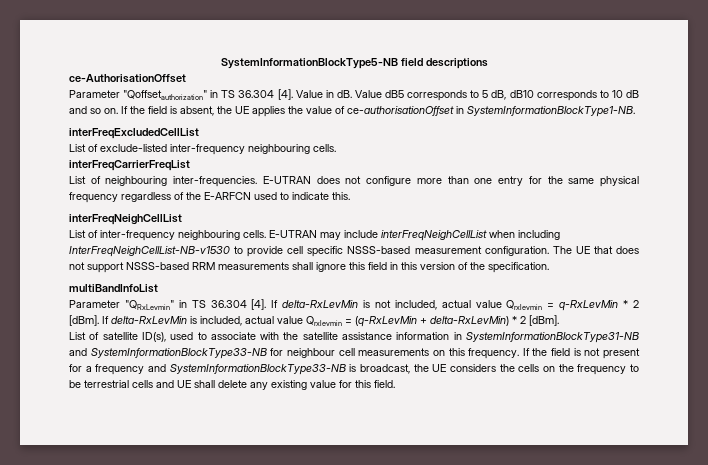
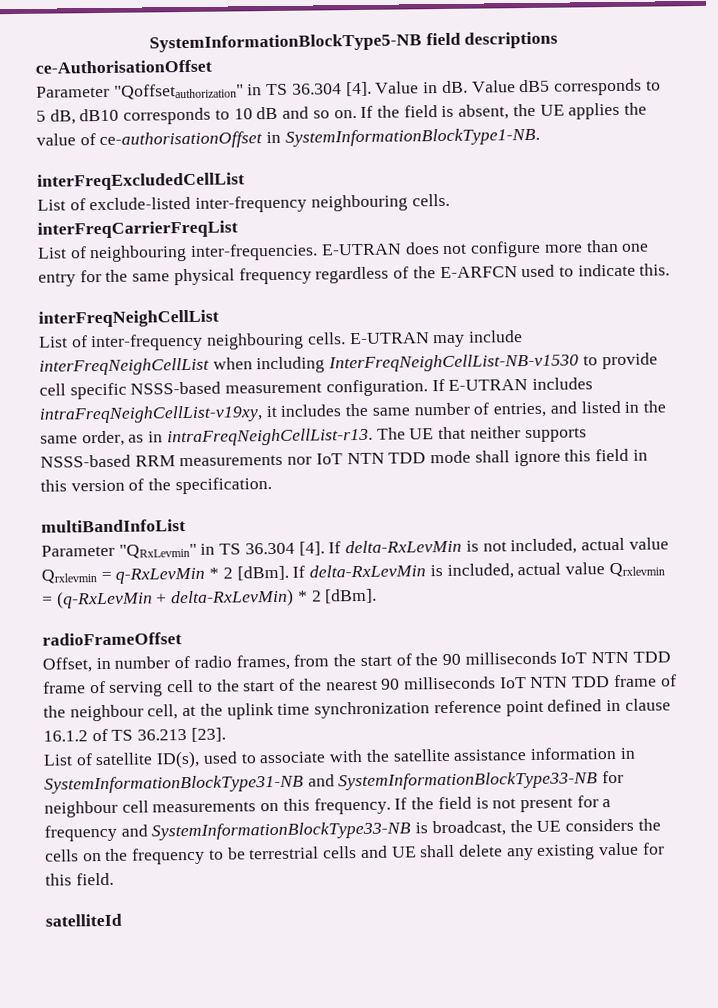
- The UE that does not support NSSS-based RRM measurements shall ignore this field in this version of the specification.
+ If E-UTRAN includes intraFreqNeighCellList-v19xy, it includes the same number of entries, and listed in the same order, as in intraFreqNeighCellList-r13. The UE that neither supports NSSS-based RRM measurements nor IoT NTN TDD mode shall ignore this field in this version of the specification.
+ radioFrameOffset
+ Offset, in number of radio frames, from the start of the 90 milliseconds IoT NTN TDD frame of serving cell to the start of the nearest 90 milliseconds IoT NTN TDD frame of the neighbour cell, at the uplink time synchronization reference point defined in clause 16.1.2 of TS 36.213 [23].
+ satelliteId

